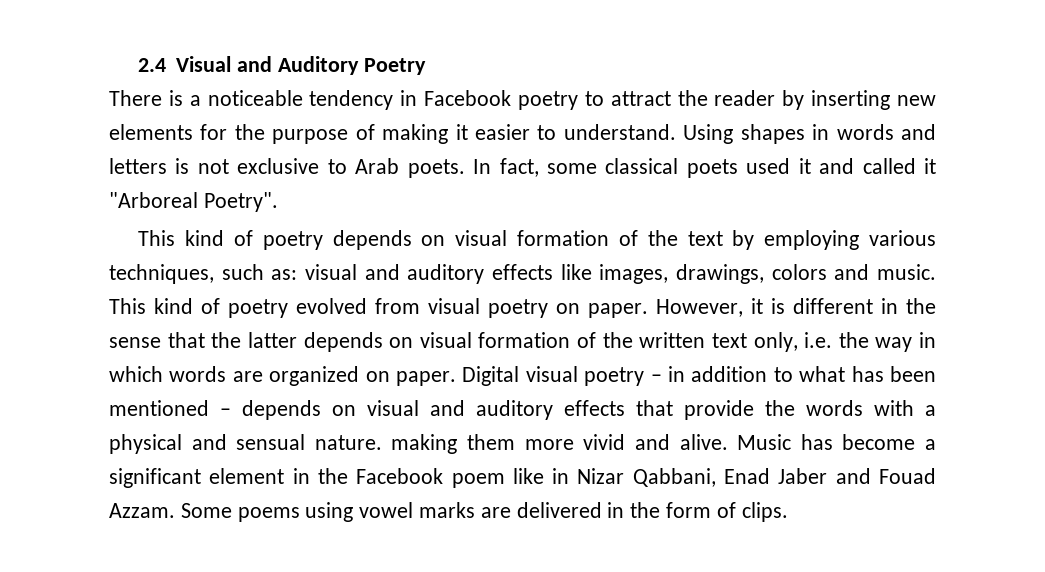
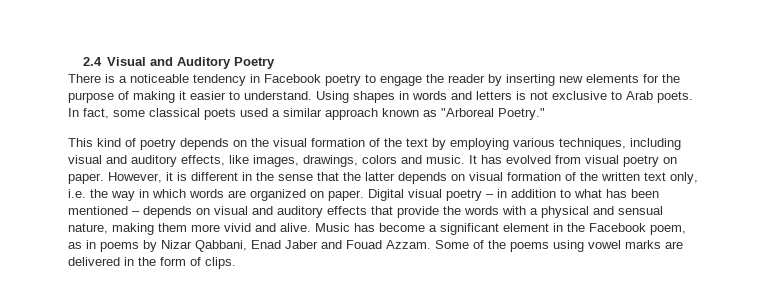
- There is a noticeable tendency in Facebook poetry to attract the reader by inserting new elements for the purpose of making it easier to understand.
+ There is a noticeable tendency in Facebook poetry to engage the reader by inserting new elements for the purpose of making it easier to understand.
- In fact, some classical poets used it and called it "Arboreal Poetry".
+ In fact, some classical poets used a similar approach known as "Arboreal Poetry."
- This kind of poetry depends on visual formation of the text by employing various techniques, such as: visual and auditory effects like images, drawings, colors and music.
+ This kind of poetry depends on the visual formation of the text by employing various techniques, including visual and auditory effects, like images, drawings, colors and music.
- This kind of poetry evolved from visual poetry on paper.
+ It has evolved from visual poetry on paper.
- Digital visual poetry – in addition to what has been mentioned – depends on visual and auditory effects that provide the words with a physical and sensual nature. making them more vivid and alive.
+ Digital visual poetry – in addition to what has been mentioned – depends on visual and auditory effects that provide the words with a physical and sensual nature, making them more vivid and alive.
- Music has become a significant element in the Facebook poem like in Nizar Qabbani, Enad Jaber and Fouad Azzam.
+ Music has become a significant element in the Facebook poem, as in poems by Nizar Qabbani, Enad Jaber and Fouad Azzam.
- Some poems using vowel marks are delivered in the form of clips.
+ Some of the poems using vowel marks are delivered in the form of clips.

